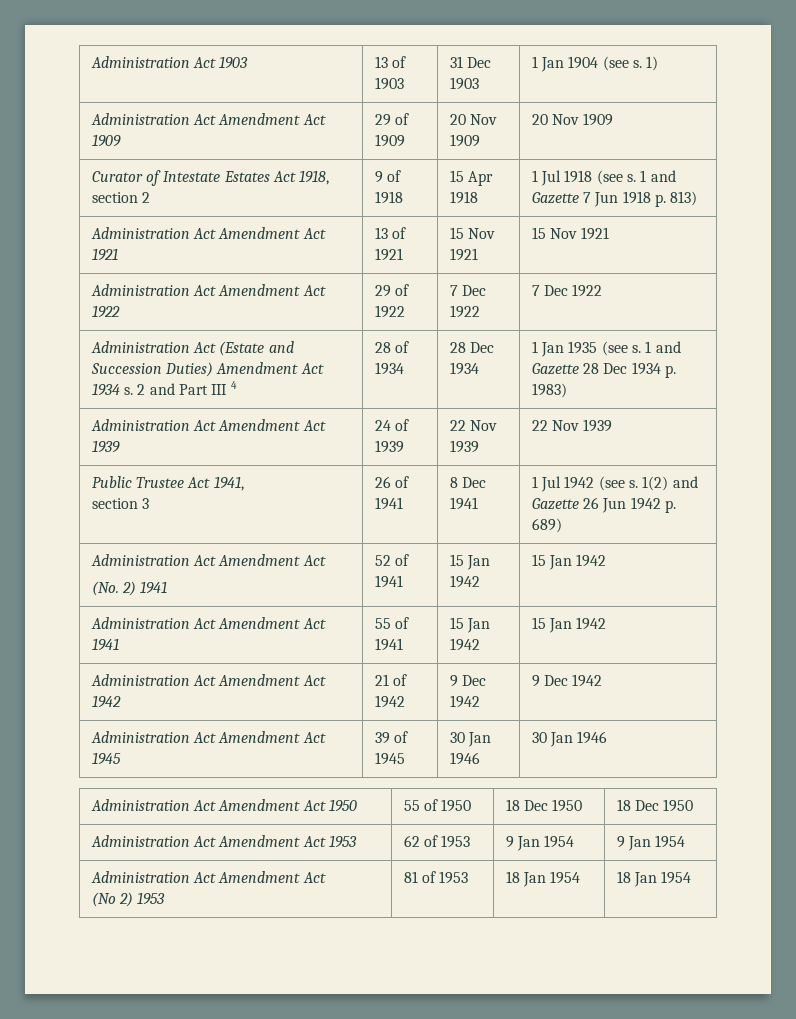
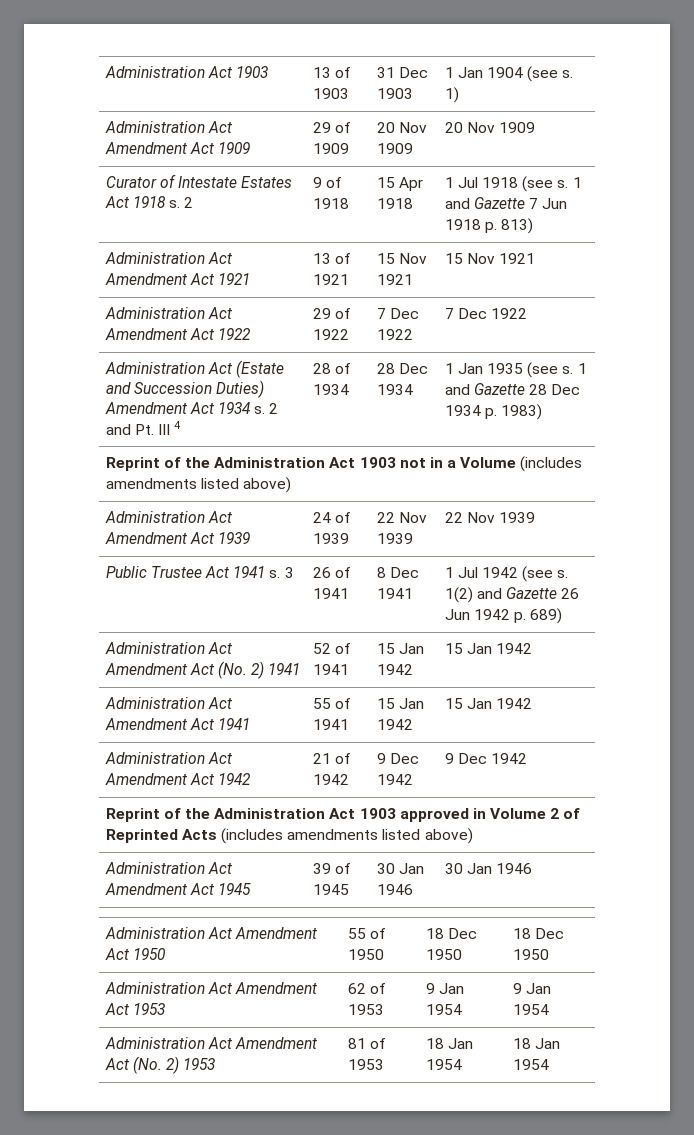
- Curator of Intestate Estates Act 1918, section 2 | 9 of 1918 | 15 Apr 1918 | 1 Jul 1918 (see s. 1 and Gazette 7 Jun 1918 p. 813)
+ Curator of Intestate Estates Act 1918 s. 2 | 9 of 1918 | 15 Apr 1918 | 1 Jul 1918 (see s. 1 and Gazette 7 Jun 1918 p. 813)
- Administration Act (Estate and Succession Duties) Amendment Act 1934 s. 2 and Part III 4 | 28 of 1934 | 28 Dec 1934 | 1 Jan 1935 (see s. 1 and Gazette 28 Dec 1934 p. 1983)
+ Administration Act (Estate and Succession Duties) Amendment Act 1934 s. 2 and Pt. III 4 | 28 of 1934 | 28 Dec 1934 | 1 Jan 1935 (see s. 1 and Gazette 28 Dec 1934 p. 1983)
+ Reprint of the Administration Act 1903 not in a Volume (includes amendments listed above)
- Public Trustee Act 1941,
- section 3 | 26 of 1941 | 8 Dec 1941 | 1 Jul 1942 (see s. 1(2) and Gazette 26 Jun 1942 p. 689)
- Administration Act Amendment Act
- (No. 2) 1941 | 52 of 1941 | 15 Jan 1942 | 15 Jan 1942
+ Public Trustee Act 1941 s. 3 | 26 of 1941 | 8 Dec 1941 | 1 Jul 1942 (see s. 1(2) and Gazette 26 Jun 1942 p. 689)
+ Administration Act Amendment Act (No. 2) 1941 | 52 of 1941 | 15 Jan 1942 | 15 Jan 1942
+ Reprint of the Administration Act 1903 approved in Volume 2 of Reprinted Acts (includes amendments listed above)
  Administration Act Amendment Act 1953 | 62 of 1953 | 9 Jan 1954 | 9 Jan 1954
- Administration Act Amendment Act
- (No 2) 1953 | 81 of 1953 | 18 Jan 1954 | 18 Jan 1954
+ Administration Act Amendment Act (No. 2) 1953 | 81 of 1953 | 18 Jan 1954 | 18 Jan 1954

